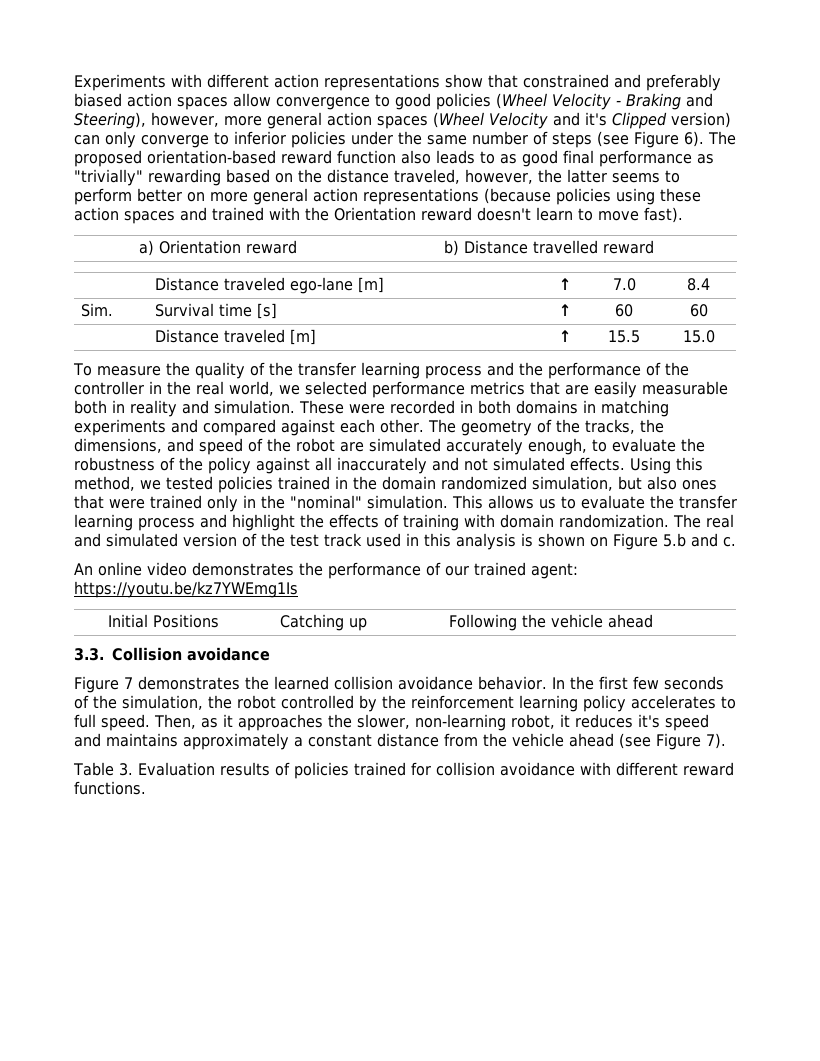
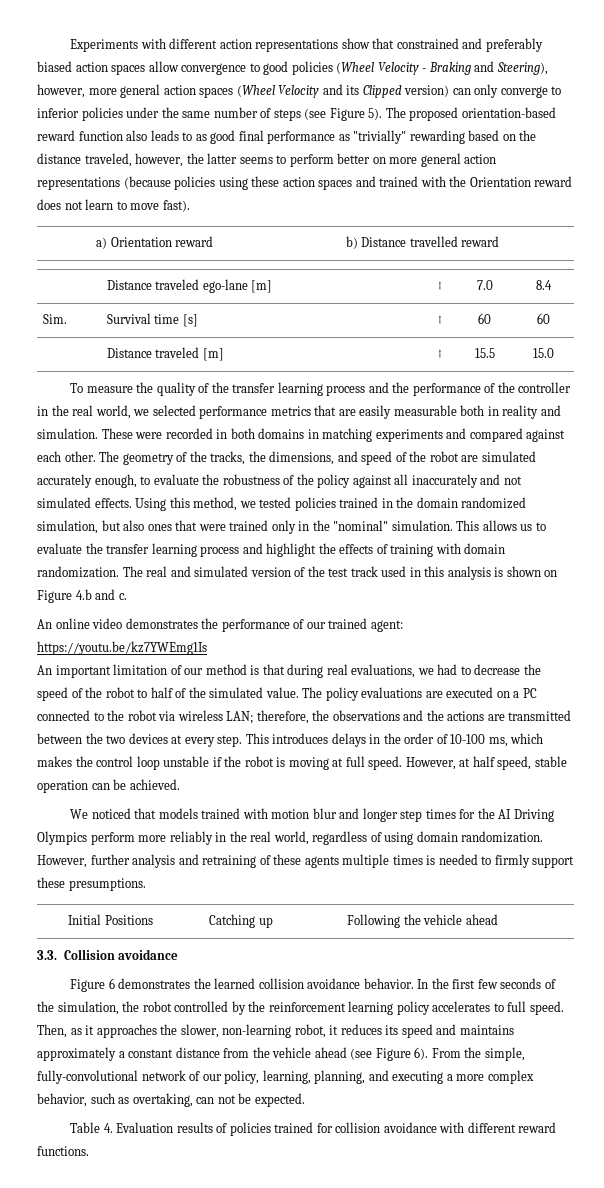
- Experiments with different action representations show that constrained and preferably biased action spaces allow convergence to good policies (Wheel Velocity - Braking and Steering), however, more general action spaces (Wheel Velocity and it's Clipped version) can only converge to inferior policies under the same number of steps (see Figure 6).
+ Experiments with different action representations show that constrained and preferably biased action spaces allow convergence to good policies (Wheel Velocity - Braking and Steering), however, more general action spaces (Wheel Velocity and its Clipped version) can only converge to inferior policies under the same number of steps (see Figure 5).
- The proposed orientation-based reward function also leads to as good final performance as "trivially" rewarding based on the distance traveled, however, the latter seems to perform better on more general action representations (because policies using these action spaces and trained with the Orientation reward doesn't learn to move fast).
+ The proposed orientation-based reward function also leads to as good final performance as "trivially" rewarding based on the distance traveled, however, the latter seems to perform better on more general action representations (because policies using these action spaces and trained with the Orientation reward does not learn to move fast).
- The real and simulated version of the test track used in this analysis is shown on Figure 5.b and c.
+ The real and simulated version of the test track used in this analysis is shown on Figure 4.b and c.
+ An important limitation of our method is that during real evaluations, we had to decrease the speed of the robot to half of the simulated value. The policy evaluations are executed on a PC connected to the robot via wireless LAN; therefore, the observations and the actions are transmitted between the two devices at every step. This introduces delays in the order of 10-100 ms, which makes the control loop unstable if the robot is moving at full speed. However, at half speed, stable operation can be achieved.
+ We noticed that models trained with motion blur and longer step times for the AI Driving Olympics perform more reliably in the real world, regardless of using domain randomization. However, further analysis and retraining of these agents multiple times is needed to firmly support these presumptions.
- Figure 7 demonstrates the learned collision avoidance behavior.
+ Figure 6 demonstrates the learned collision avoidance behavior.
- Then, as it approaches the slower, non-learning robot, it reduces it's speed and maintains approximately a constant distance from the vehicle ahead (see Figure 7).
+ Then, as it approaches the slower, non-learning robot, it reduces its speed and maintains approximately a constant distance from the vehicle ahead (see Figure 6). From the simple, fully-convolutional network of our policy, learning, planning, and executing a more complex behavior, such as overtaking, can not be expected.
- Table 3. Evaluation results of policies trained for collision avoidance with different reward functions.
+ Table 4. Evaluation results of policies trained for collision avoidance with different reward functions.

